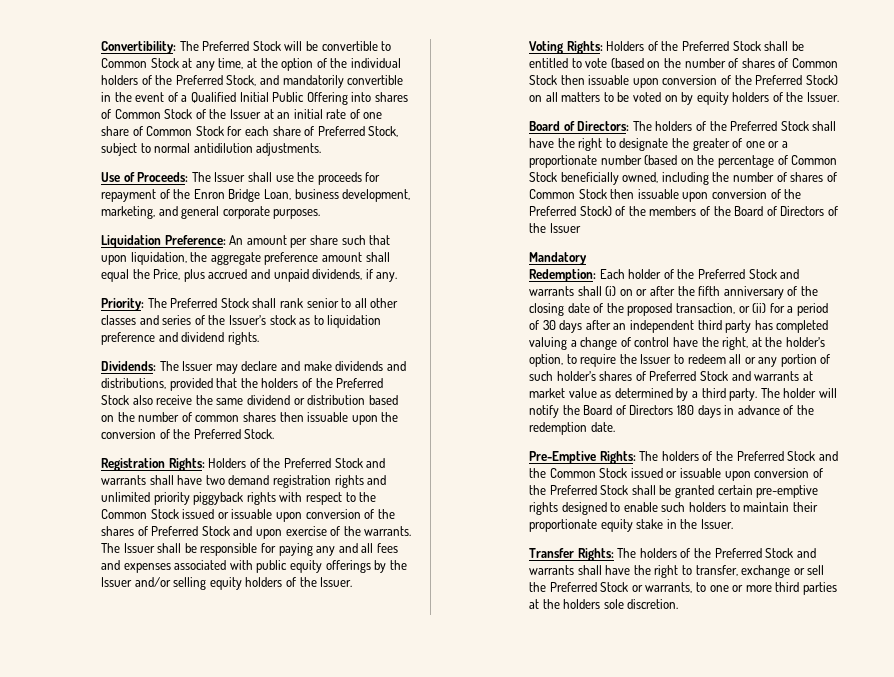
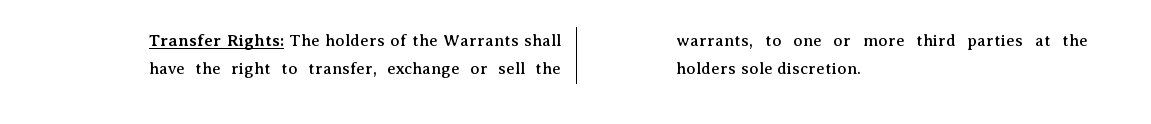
- Convertibility: The Preferred Stock will be convertible to Common Stock at any time, at the option of the individual holders of the Preferred Stock, and mandatorily convertible in the event of a Qualified Initial Public Offering into shares of Common Stock of the Issuer at an initial rate of one share of Common Stock for each share of Preferred Stock, subject to normal antidilution adjustments.
- Use of Proceeds: The Issuer shall use the proceeds for repayment of the Enron Bridge Loan, business development, marketing, and general corporate purposes.
- Liquidation Preference: An amount per share such that upon liquidation, the aggregate preference amount shall equal the Price, plus accrued and unpaid dividends, if any.
- Priority: The Preferred Stock shall rank senior to all other classes and series of the Issuer’s stock as to liquidation preference and dividend rights.
- Dividends: The Issuer may declare and make dividends and distributions, provided that the holders of the Preferred Stock also receive the same dividend or distribution based on the number of common shares then issuable upon the conversion of the Preferred Stock.
- Registration Rights: Holders of the Preferred Stock and warrants shall have two demand registration rights and unlimited priority piggyback rights with respect to the Common Stock issued or issuable upon conversion of the shares of Preferred Stock and upon exercise of the warrants. The Issuer shall be responsible for paying any and all fees and expenses associated with public equity offerings by the Issuer and/or selling equity holders of the Issuer.
- Voting Rights: Holders of the Preferred Stock shall be entitled to vote (based on the number of shares of Common Stock then issuable upon conversion of the Preferred Stock) on all matters to be voted on by equity holders of the Issuer.
- Board of Directors: The holders of the Preferred Stock shall have the right to designate the greater of one or a proportionate number (based on the percentage of Common Stock beneficially owned, including the number of shares of Common Stock then issuable upon conversion of the Preferred Stock) of the members of the Board of Directors of the Issuer
- Mandatory
- Redemption: Each holder of the Preferred Stock and warrants shall (i) on or after the fifth anniversary of the closing date of the proposed transaction, or (ii) for a period of 30 days after an independent third party has completed valuing a change of control have the right, at the holder’s option, to require the Issuer to redeem all or any portion of such holder’s shares of Preferred Stock and warrants at market value as determined by a third party. The holder will notify the Board of Directors 180 days in advance of the redemption date.
- Pre-Emptive Rights: The holders of the Preferred Stock and the Common Stock issued or issuable upon conversion of the Preferred Stock shall be granted certain pre-emptive rights designed to enable such holders to maintain their proportionate equity stake in the Issuer.
- Transfer Rights: The holders of the Preferred Stock and warrants shall have the right to transfer, exchange or sell the Preferred Stock or warrants, to one or more third parties at the holders sole discretion.
+ Transfer Rights: The holders of the Warrants shall have the right to transfer, exchange or sell the warrants, to one or more third parties at the holders sole discretion.

